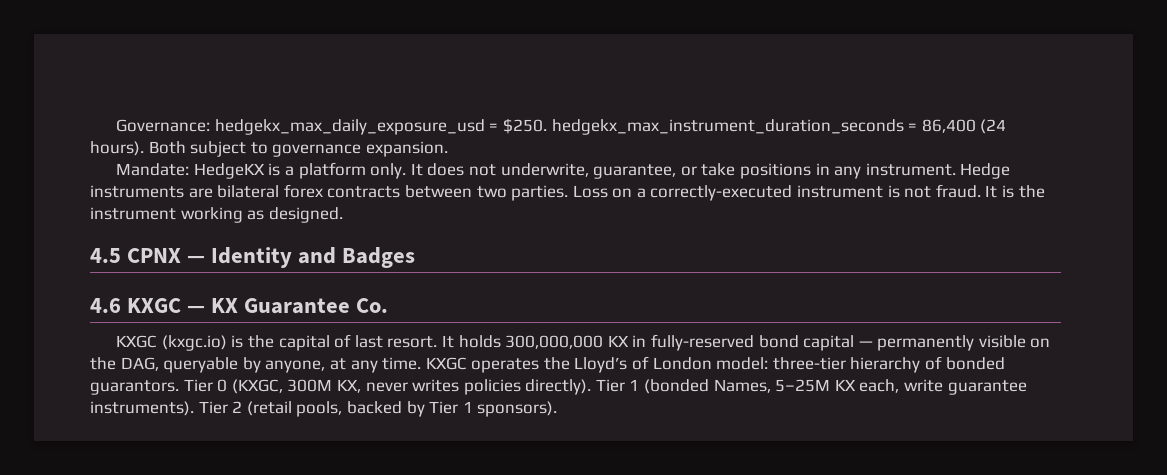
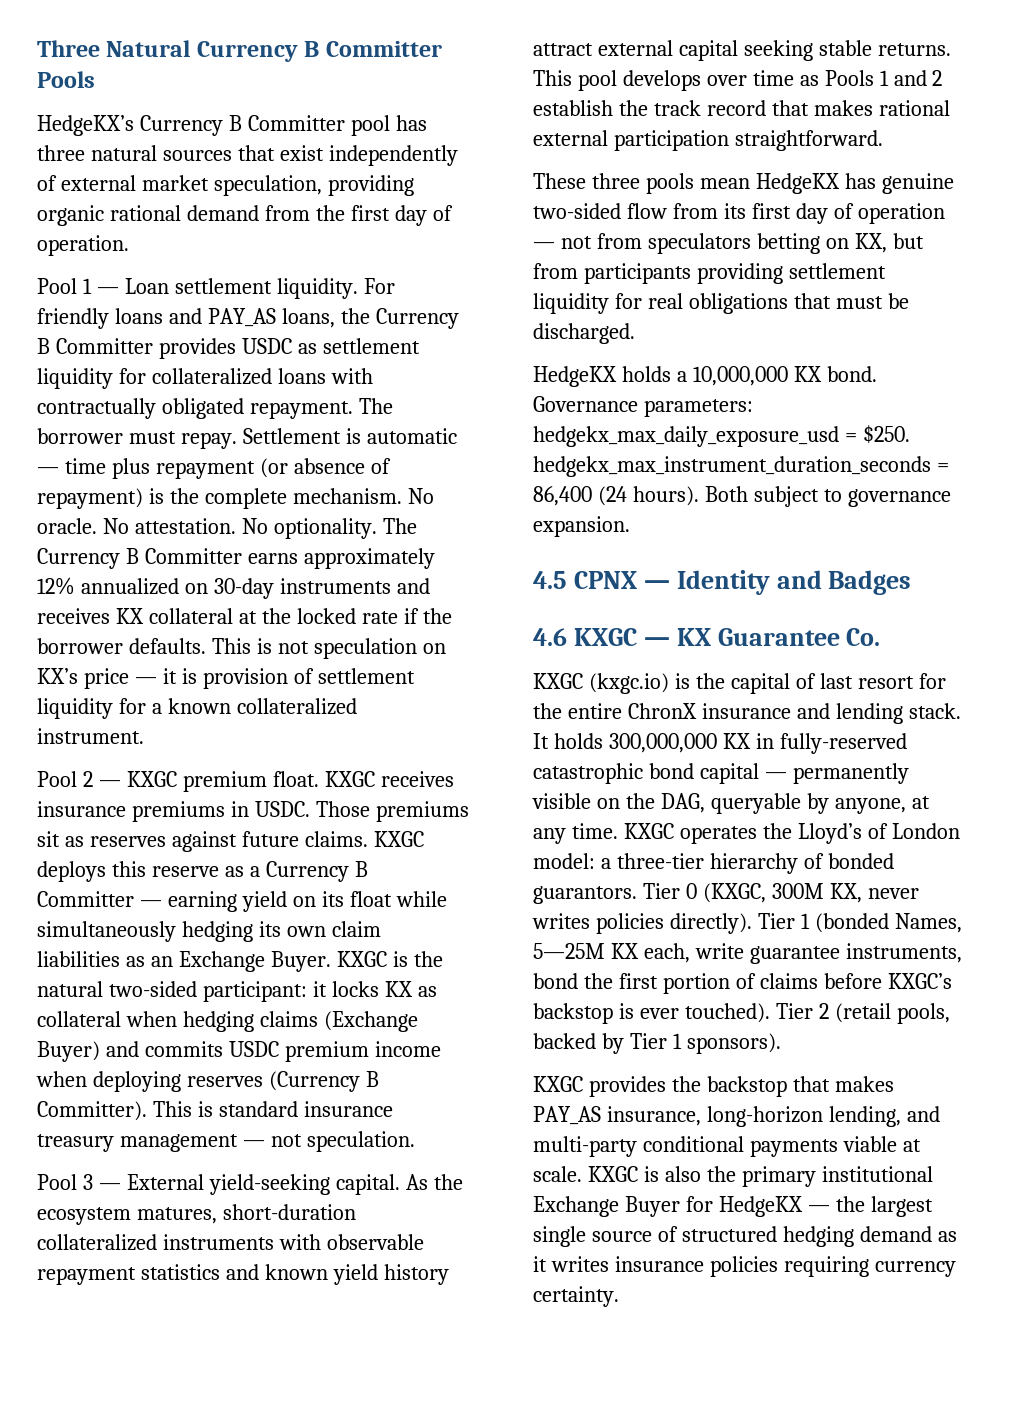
- Governance: hedgekx_max_daily_exposure_usd = $250. hedgekx_max_instrument_duration_seconds = 86,400 (24 hours).
+ Three Natural Currency B Committer Pools
+ HedgeKX’s Currency B Committer pool has three natural sources that exist independently of external market speculation, providing organic rational demand from the first day of operation.
+ Pool 1 — Loan settlement liquidity. For friendly loans and PAY_AS loans, the Currency B Committer provides USDC as settlement liquidity for collateralized loans with contractually obligated repayment. The borrower must repay. Settlement is automatic — time plus repayment (or absence of repayment) is the complete mechanism. No oracle. No attestation. No optionality. The Currency B Committer earns approximately 12% annualized on 30-day instruments and receives KX collateral at the locked rate if the borrower defaults. This is not speculation on KX’s price — it is provision of settlement liquidity for a known collateralized instrument.
+ Pool 2 — KXGC premium float. KXGC receives insurance premiums in USDC. Those premiums sit as reserves against future claims. KXGC deploys this reserve as a Currency B Committer — earning yield on its float while simultaneously hedging its own claim liabilities as an Exchange Buyer. KXGC is the natural two-sided participant: it locks KX as collateral when hedging claims (Exchange Buyer) and commits USDC premium income when deploying reserves (Currency B Committer). This is standard insurance treasury management — not speculation.
+ Pool 3 — External yield-seeking capital. As the ecosystem matures, short-duration collateralized instruments with observable repayment statistics and known yield history attract external capital seeking stable returns. This pool develops over time as Pools 1 and 2 establish the track record that makes rational external participation straightforward.
+ These three pools mean HedgeKX has genuine two-sided flow from its first day of operation — not from speculators betting on KX, but from participants providing settlement liquidity for real obligations that must be discharged.
+ HedgeKX holds a 10,000,000 KX bond. Governance parameters: hedgekx_max_daily_exposure_usd = $250. hedgekx_max_instrument_duration_seconds = 86,400 (24 hours).
- Mandate: HedgeKX is a platform only. It does not underwrite, guarantee, or take positions in any instrument. Hedge instruments are bilateral forex contracts between two parties. Loss on a correctly-executed instrument is not fraud. It is the instrument working as designed.
- KXGC (kxgc.io) is the capital of last resort.
+ KXGC (kxgc.io) is the capital of last resort for the entire ChronX insurance and lending stack.
- It holds 300,000,000 KX in fully-reserved bond capital — permanently visible on the DAG, queryable by anyone, at any time.
+ It holds 300,000,000 KX in fully-reserved catastrophic bond capital — permanently visible on the DAG, queryable by anyone, at any time.
- KXGC operates the Lloyd’s of London model: three-tier hierarchy of bonded guarantors.
+ KXGC operates the Lloyd’s of London model: a three-tier hierarchy of bonded guarantors.
- Tier 1 (bonded Names, 5–25M KX each, write guarantee instruments).
+ Tier 1 (bonded Names, 5—25M KX each, write guarantee instruments, bond the first portion of claims before KXGC’s backstop is ever touched).
+ KXGC provides the backstop that makes PAY_AS insurance, long-horizon lending, and multi-party conditional payments viable at scale. KXGC is also the primary institutional Exchange Buyer for HedgeKX — the largest single source of structured hedging demand as it writes insurance policies requiring currency certainty.

